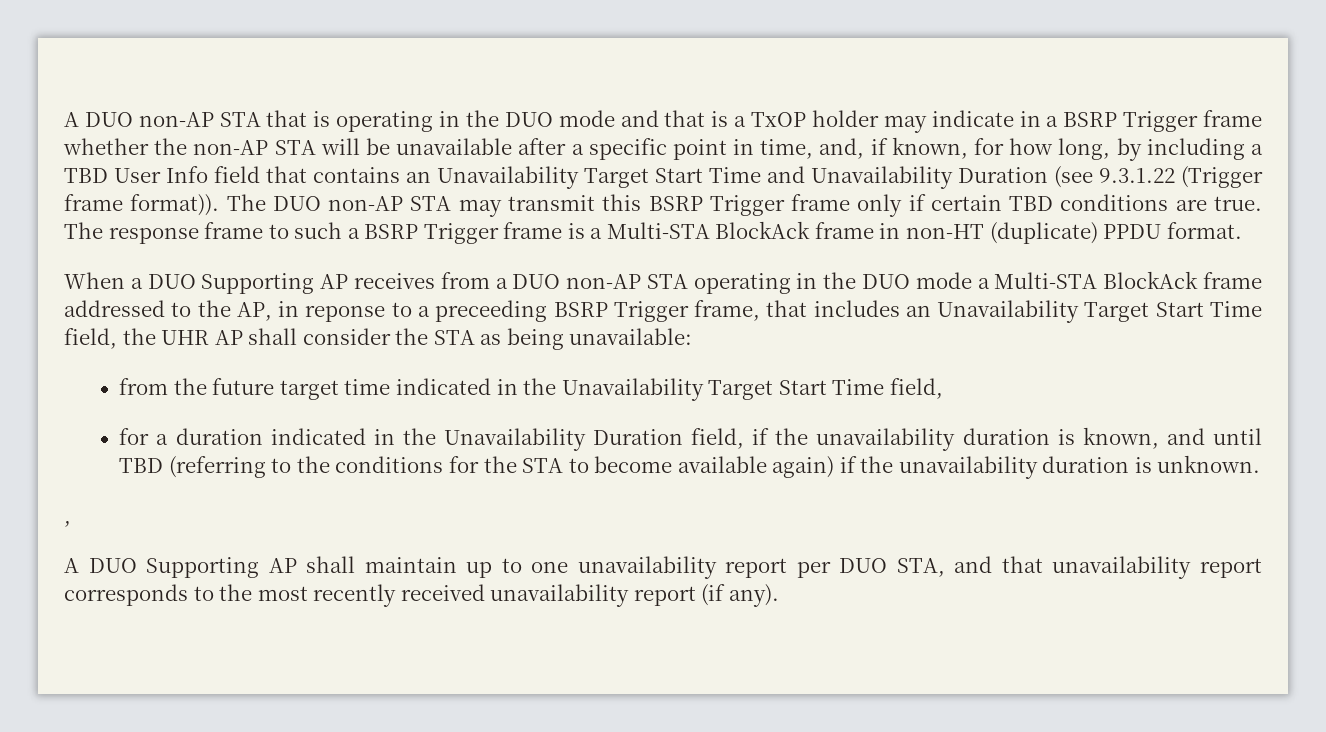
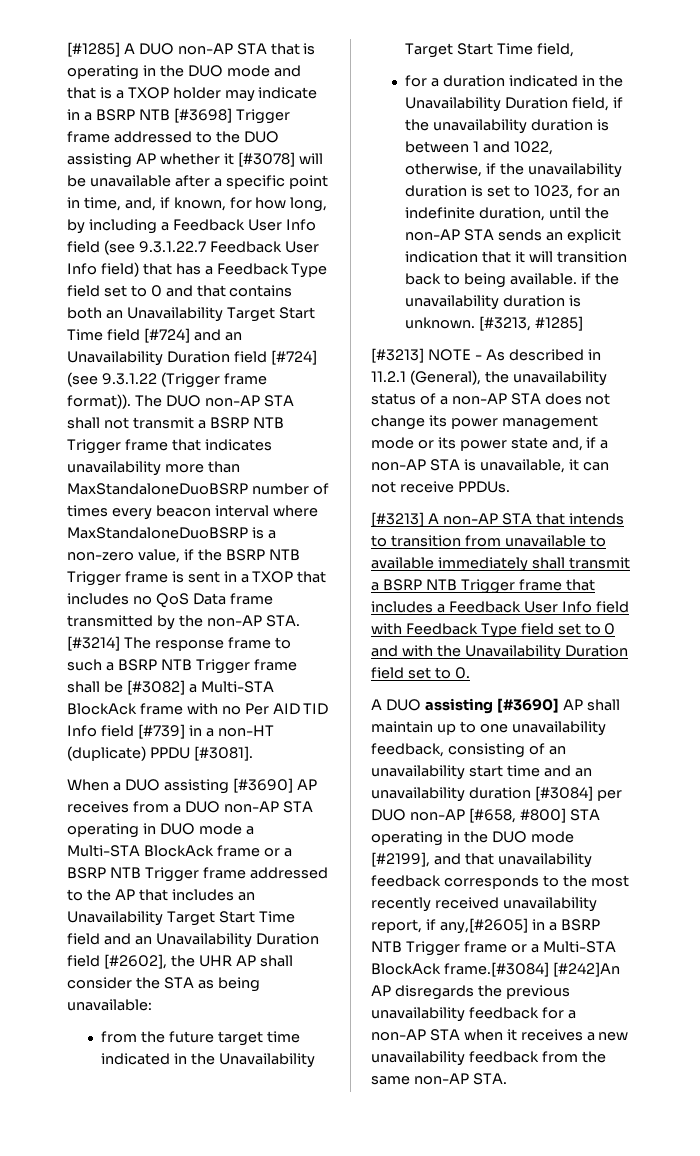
- A DUO non-AP STA that is operating in the DUO mode and that is a TxOP holder may indicate in a BSRP Trigger frame whether the non-AP STA will be unavailable after a specific point in time, and, if known, for how long, by including a TBD User Info field that contains an Unavailability Target Start Time and Unavailability Duration (see 9.3.1.22 (Trigger frame format)).
+ [#1285] A DUO non-AP STA that is operating in the DUO mode and that is a TXOP holder may indicate in a BSRP NTB [#3698] Trigger frame addressed to the DUO assisting AP whether it [#3078] will be unavailable after a specific point in time, and, if known, for how long, by including a Feedback User Info field (see 9.3.1.22.7 Feedback User Info field) that has a Feedback Type field set to 0 and that contains both an Unavailability Target Start Time field [#724] and an Unavailability Duration field [#724] (see 9.3.1.22 (Trigger frame format)).
- The DUO non-AP STA may transmit this BSRP Trigger frame only if certain TBD conditions are true. The response frame to such a BSRP Trigger frame is a Multi-STA BlockAck frame in non-HT (duplicate) PPDU format.
+ The DUO non-AP STA shall not transmit a BSRP NTB Trigger frame that indicates unavailability more than MaxStandaloneDuoBSRP number of times every beacon interval where MaxStandaloneDuoBSRP is a non-zero value, if the BSRP NTB Trigger frame is sent in a TXOP that includes no QoS Data frame transmitted by the non-AP STA. [#3214] The response frame to such a BSRP NTB Trigger frame shall be [#3082] a Multi-STA BlockAck frame with no Per AID TID Info field [#739] in a non-HT (duplicate) PPDU [#3081].
- When a DUO Supporting AP receives from a DUO non-AP STA operating in the DUO mode a Multi-STA BlockAck frame addressed to the AP, in reponse to a preceeding BSRP Trigger frame, that includes an Unavailability Target Start Time field, the UHR AP shall consider the STA as being unavailable:
+ When a DUO assisting [#3690] AP receives from a DUO non-AP STA operating in DUO mode a Multi-STA BlockAck frame or a BSRP NTB Trigger frame addressed to the AP that includes an Unavailability Target Start Time field and an Unavailability Duration field [#2602], the UHR AP shall consider the STA as being unavailable:
- for a duration indicated in the Unavailability Duration field, if the unavailability duration is known, and until TBD (referring to the conditions for the STA to become available again) if the unavailability duration is unknown.
- ,
- A DUO Supporting AP shall maintain up to one unavailability report per DUO STA, and that unavailability report corresponds to the most recently received unavailability report (if any).
+ for a duration indicated in the Unavailability Duration field, if the unavailability duration is between 1 and 1022, otherwise, if the unavailability duration is set to 1023, for an indefinite duration, until the non-AP STA sends an explicit indication that it will transition back to being available. if the unavailability duration is unknown. [#3213, #1285]
+ [#3213] NOTE - As described in 11.2.1 (General), the unavailability status of a non-AP STA does not change its power management mode or its power state and, if a non-AP STA is unavailable, it can not receive PPDUs.
+ [#3213] A non-AP STA that intends to transition from unavailable to available immediately shall transmit a BSRP NTB Trigger frame that includes a Feedback User Info field with Feedback Type field set to 0 and with the Unavailability Duration field set to 0.
+ A DUO assisting [#3690] AP shall maintain up to one unavailability feedback, consisting of an unavailability start time and an unavailability duration [#3084] per DUO non-AP [#658, #800] STA operating in the DUO mode [#2199], and that unavailability feedback corresponds to the most recently received unavailability report, if any,[#2605] in a BSRP NTB Trigger frame or a Multi-STA BlockAck frame.[#3084] [#242]An AP disregards the previous unavailability feedback for a non-AP STA when it receives a new unavailability feedback from the same non-AP STA.

